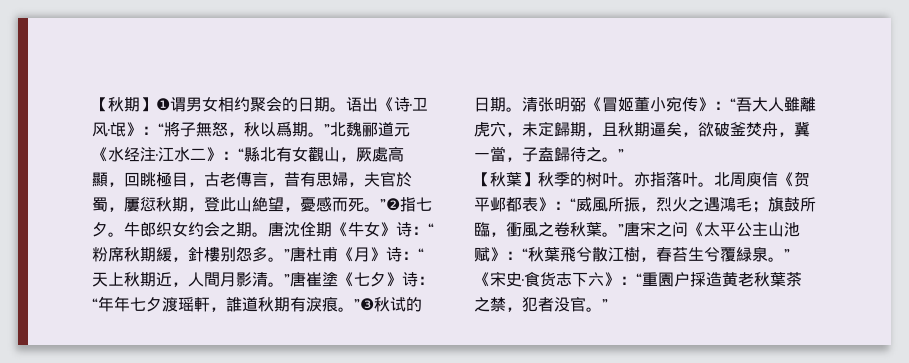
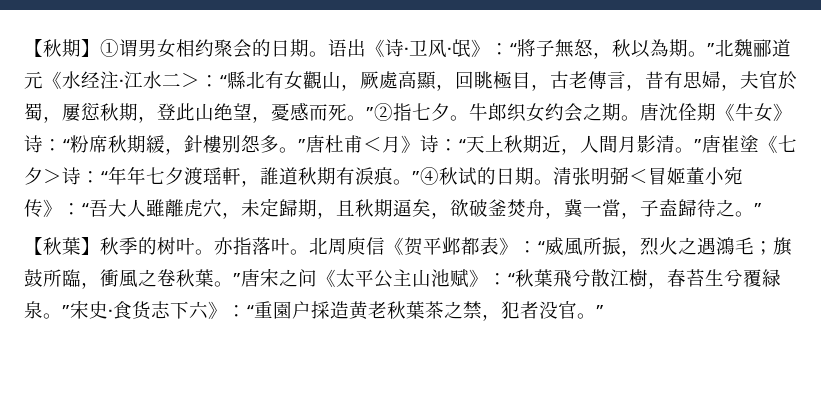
- 【秋期】❶谓男女相约聚会的日期。
+ 【秋期】①谓男女相约聚会的日期。
- 语出《诗·卫风·氓》：“將子無怒，秋以爲期。”北魏郦道元《水经注·江水二》：“縣北有女觀山，厥處高顯，回眺極目，古老傳言，昔有思婦，夫官於蜀，屢愆秋期，登此山絶望，憂感而死。”❷指七夕。
+ 语出《诗·卫风·氓》：“將子無怒，秋以為期。”北魏郦道元《水经注·江水二＞：“縣北有女觀山，厥處高顯，回眺極目，古老傳言，昔有思婦，夫官於蜀，屢愆秋期，登此山绝望，憂感而死。”②指七夕。
- 唐沈佺期《牛女》诗：“粉席秋期緩，針樓别怨多。”唐杜甫《月》诗：“天上秋期近，人間月影清。”唐崔塗《七夕》诗：“年年七夕渡瑶軒，誰道秋期有淚痕。”❸秋试的日期。
+ 唐沈佺期《牛女》诗：“粉席秋期緩，針樓别怨多。”唐杜甫＜月》诗：“天上秋期近，人間月影清。”唐崔塗《七夕＞诗：“年年七夕渡瑶軒，誰道秋期有淚痕。”④秋试的日期。
- 清张明弼《冒姬董小宛传》：“吾大人雖離虎穴，未定歸期，且秋期逼矣，欲破釜焚舟，冀一當，子盍歸待之。”
+ 清张明弼＜冒姬董小宛传》：“吾大人雖離虎穴，未定歸期，且秋期逼矣，欲破釜焚舟，冀一當，子盍歸待之。”
- 北周庾信《贺平邺都表》：“威風所振，烈火之遇鴻毛；旗鼓所臨，衝風之卷秋葉。”唐宋之问《太平公主山池赋》：“秋葉飛兮散江樹，春苔生兮覆緑泉。”《宋史·食货志下六》：“重園户採造黄老秋葉茶之禁，犯者没官。”
+ 北周庾信《贺平邺都表》：“威風所振，烈火之遇鴻毛；旗鼓所臨，衝風之卷秋葉。”唐宋之问《太平公主山池赋》：“秋葉飛兮散江樹，春苔生兮覆緑泉。”宋史·食货志下六》：“重園户採造黄老秋葉茶之禁，犯者没官。”

